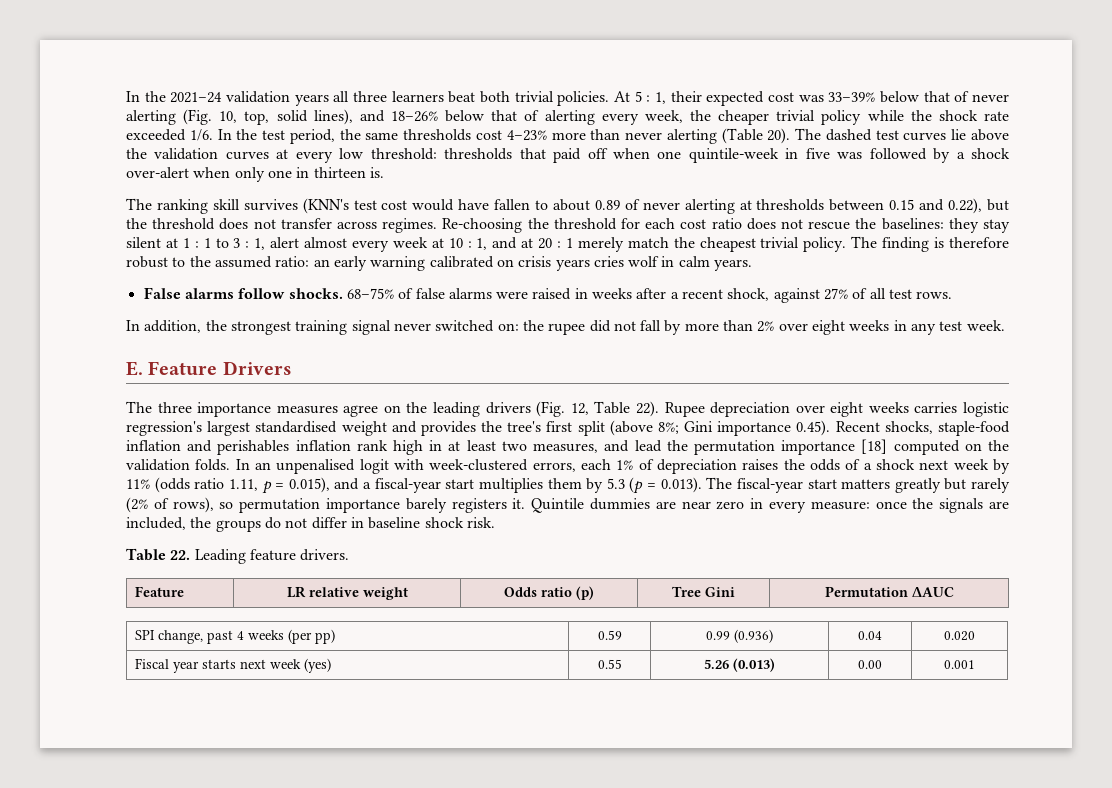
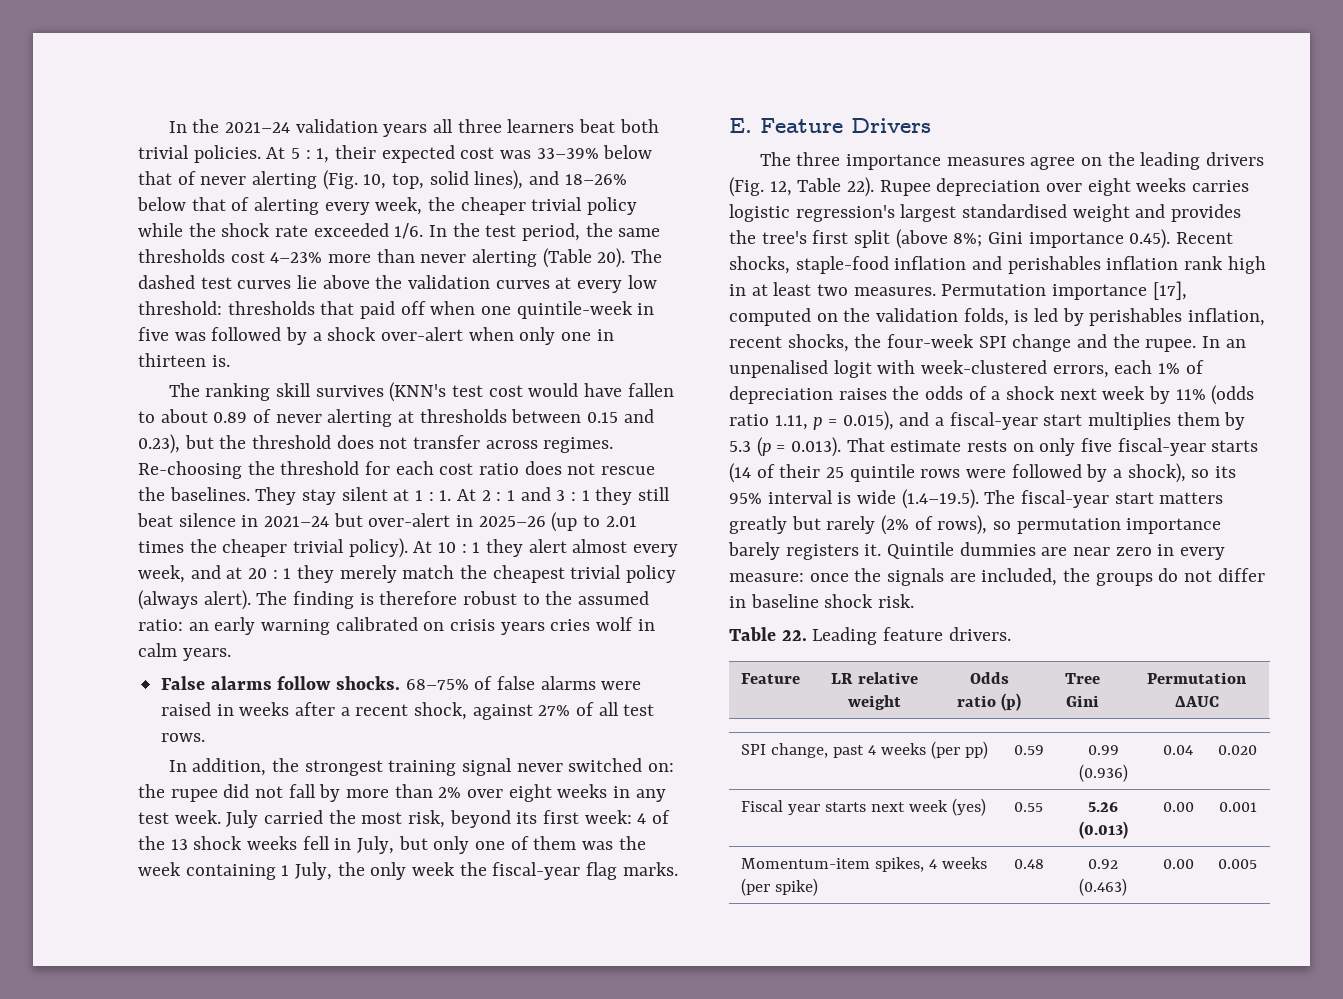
- The ranking skill survives (KNN's test cost would have fallen to about 0.89 of never alerting at thresholds between 0.15 and 0.22), but the threshold does not transfer across regimes.
+ The ranking skill survives (KNN's test cost would have fallen to about 0.89 of never alerting at thresholds between 0.15 and 0.23), but the threshold does not transfer across regimes.
- Re-choosing the threshold for each cost ratio does not rescue the baselines: they stay silent at 1 : 1 to 3 : 1, alert almost every week at 10 : 1, and at 20 : 1 merely match the cheapest trivial policy.
+ Re-choosing the threshold for each cost ratio does not rescue the baselines. They stay silent at 1 : 1. At 2 : 1 and 3 : 1 they still beat silence in 2021–24 but over-alert in 2025–26 (up to 2.01 times the cheaper trivial policy). At 10 : 1 they alert almost every week, and at 20 : 1 they merely match the cheapest trivial policy (always alert).
+ July carried the most risk, beyond its first week: 4 of the 13 shock weeks fell in July, but only one of them was the week containing 1 July, the only week the fiscal-year flag marks.
- Rupee depreciation over eight weeks carries logistic regression's largest standardised weight and provides the tree's first split (above 8%; Gini importance 0.45). Recent shocks, staple-food inflation and perishables inflation rank high in at least two measures, and lead the permutation importance [18] computed on the validation folds.
+ Rupee depreciation over eight weeks carries logistic regression's largest standardised weight and provides the tree's first split (above 8%; Gini importance 0.45). Recent shocks, staple-food inflation and perishables inflation rank high in at least two measures. Permutation importance [17], computed on the validation folds, is led by perishables inflation, recent shocks, the four-week SPI change and the rupee.
- In an unpenalised logit with week-clustered errors, each 1% of depreciation raises the odds of a shock next week by 11% (odds ratio 1.11, p = 0.015), and a fiscal-year start multiplies them by 5.3 (p = 0.013). The fiscal-year start matters greatly but rarely (2% of rows), so permutation importance barely registers it.
+ In an unpenalised logit with week-clustered errors, each 1% of depreciation raises the odds of a shock next week by 11% (odds ratio 1.11, p = 0.015), and a fiscal-year start multiplies them by 5.3 (p = 0.013). That estimate rests on only five fiscal-year starts (14 of their 25 quintile rows were followed by a shock), so its 95% interval is wide (1.4–19.5). The fiscal-year start matters greatly but rarely (2% of rows), so permutation importance barely registers it.
+ Momentum-item spikes, 4 weeks (per spike) | 0.48 | 0.92 (0.463) | 0.00 | 0.005

